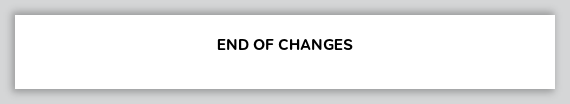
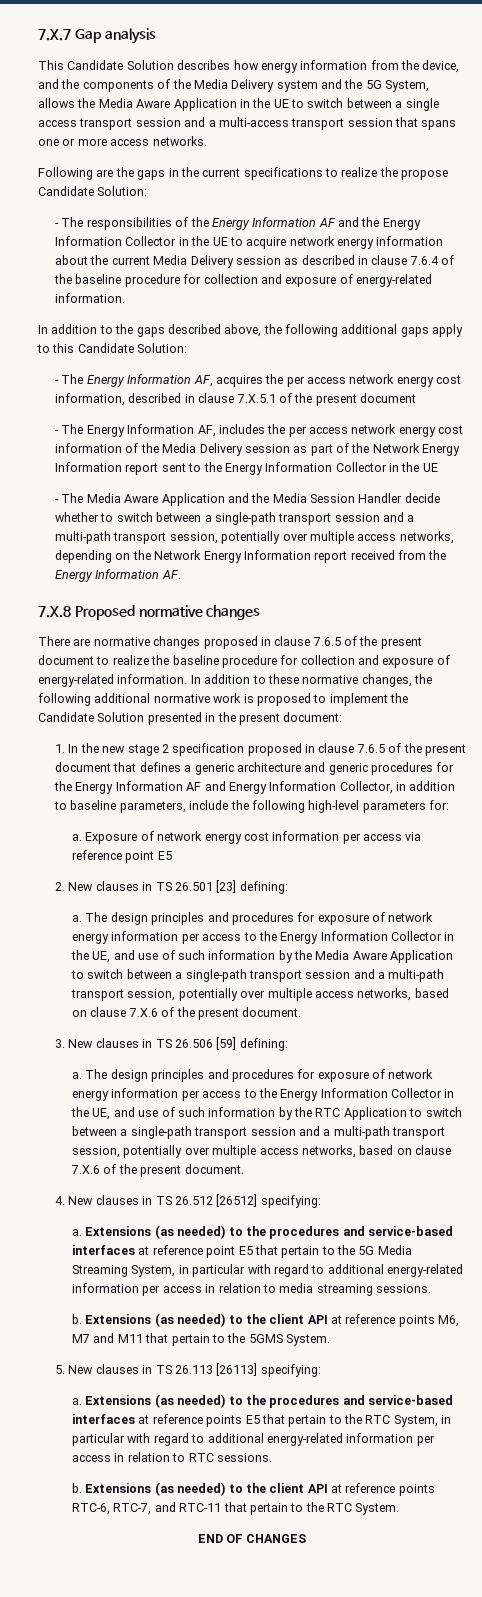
+ 7.X.7 Gap analysis
+ This Candidate Solution describes how energy information from the device, and the components of the Media Delivery system and the 5G System, allows the Media Aware Application in the UE to switch between a single access transport session and a multi-access transport session that spans one or more access networks.
+ Following are the gaps in the current specifications to realize the propose Candidate Solution:
+ - The responsibilities of the Energy Information AF and the Energy Information Collector in the UE to acquire network energy information about the current Media Delivery session as described in clause 7.6.4 of the baseline procedure for collection and exposure of energy-related information.
+ In addition to the gaps described above, the following additional gaps apply to this Candidate Solution:
+ - The Energy Information AF, acquires the per access network energy cost information, described in clause 7.X.5.1 of the present document
+ - The Energy Information AF, includes the per access network energy cost information of the Media Delivery session as part of the Network Energy Information report sent to the Energy Information Collector in the UE
+ - The Media Aware Application and the Media Session Handler decide whether to switch between a single-path transport session and a multi-path transport session, potentially over multiple access networks, depending on the Network Energy Information report received from the Energy Information AF.
+ 7.X.8 Proposed normative changes
+ There are normative changes proposed in clause 7.6.5 of the present document to realize the baseline procedure for collection and exposure of energy-related information. In addition to these normative changes, the following additional normative work is proposed to implement the Candidate Solution presented in the present document:
+ 1. In the new stage 2 specification proposed in clause 7.6.5 of the present document that defines a generic architecture and generic procedures for the Energy Information AF and Energy Information Collector, in addition to baseline parameters, include the following high-level parameters for:
+ a. Exposure of network energy cost information per access via reference point E5
+ 2. New clauses in TS 26.501 [23] defining:
+ a. The design principles and procedures for exposure of network energy information per access to the Energy Information Collector in the UE, and use of such information by the Media Aware Application to switch between a single-path transport session and a multi-path transport session, potentially over multiple access networks, based on clause 7.X.6 of the present document.
+ 3. New clauses in TS 26.506 [59] defining:
+ a. The design principles and procedures for exposure of network energy information per access to the Energy Information Collector in the UE, and use of such information by the RTC Application to switch between a single-path transport session and a multi-path transport session, potentially over multiple access networks, based on clause 7.X.6 of the present document.
+ 4. New clauses in TS 26.512 [26512] specifying:
+ a. Extensions (as needed) to the procedures and service-based interfaces at reference point E5 that pertain to the 5G Media Streaming System, in particular with regard to additional energy-related information per access in relation to media streaming sessions.
+ b. Extensions (as needed) to the client API at reference points M6, M7 and M11 that pertain to the 5GMS System.
+ 5. New clauses in TS 26.113 [26113] specifying:
+ a. Extensions (as needed) to the procedures and service-based interfaces at reference points E5 that pertain to the RTC System, in particular with regard to additional energy-related information per access in relation to RTC sessions.
+ b. Extensions (as needed) to the client API at reference points RTC-6, RTC-7, and RTC-11 that pertain to the RTC System.

